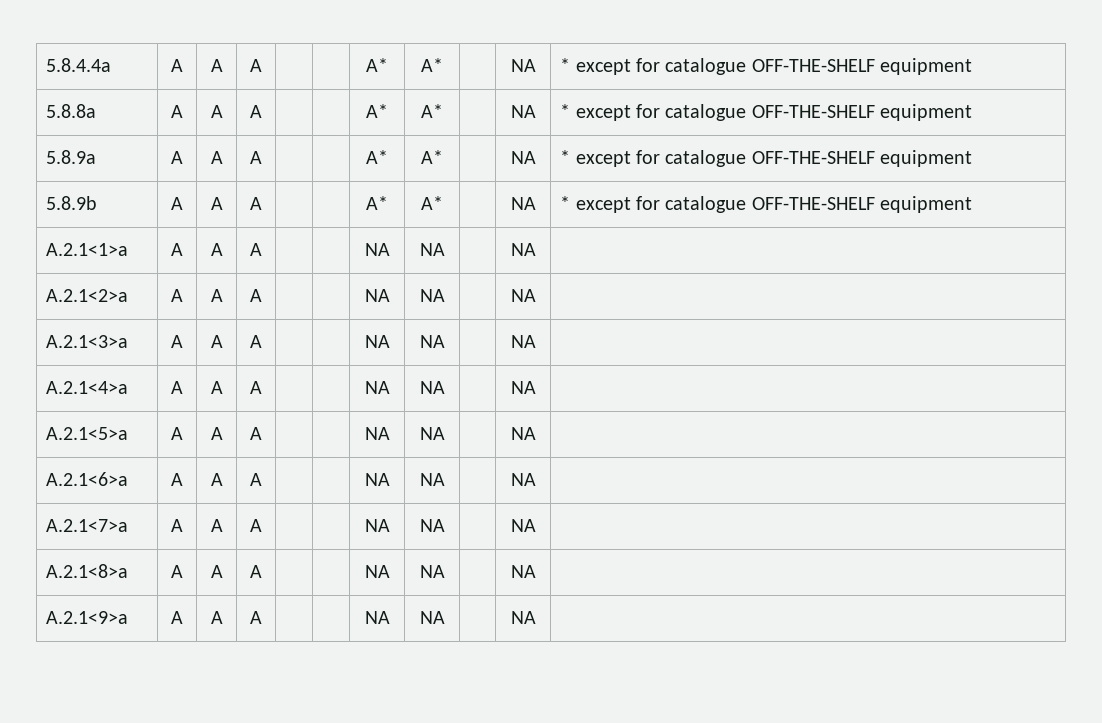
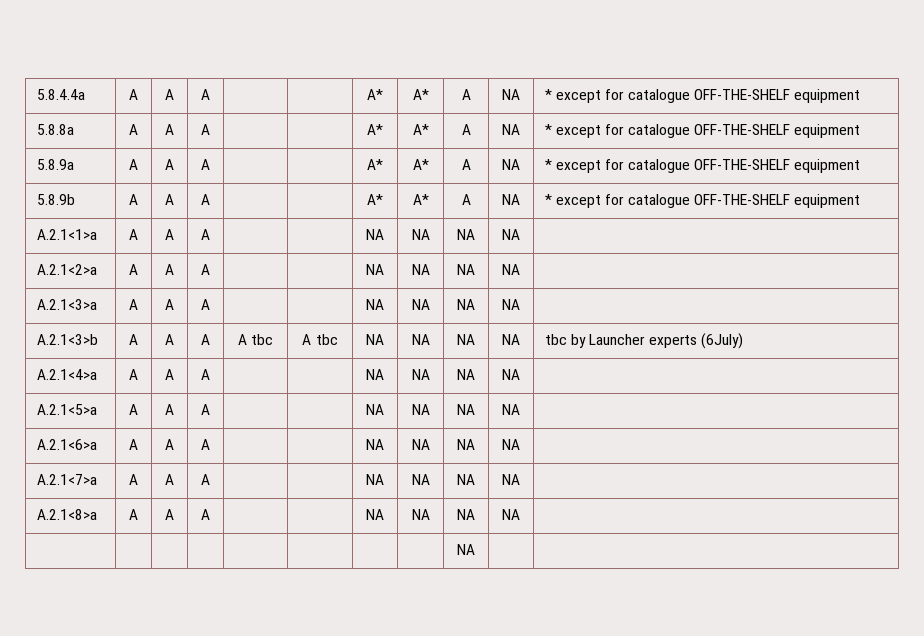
- 5.8.4.4a | A | A | A | | | A* | A* | | NA | * except for catalogue OFF-THE-SHELF equipment
+ 5.8.4.4a | A | A | A | | | A* | A* | A | NA | * except for catalogue OFF-THE-SHELF equipment
- 5.8.8a | A | A | A | | | A* | A* | | NA | * except for catalogue OFF-THE-SHELF equipment
+ 5.8.8a | A | A | A | | | A* | A* | A | NA | * except for catalogue OFF-THE-SHELF equipment
- 5.8.9a | A | A | A | | | A* | A* | | NA | * except for catalogue OFF-THE-SHELF equipment
+ 5.8.9a | A | A | A | | | A* | A* | A | NA | * except for catalogue OFF-THE-SHELF equipment
- 5.8.9b | A | A | A | | | A* | A* | | NA | * except for catalogue OFF-THE-SHELF equipment
+ 5.8.9b | A | A | A | | | A* | A* | A | NA | * except for catalogue OFF-THE-SHELF equipment
- A.2.1<1>a | A | A | A | | | NA | NA | | NA |
+ A.2.1<1>a | A | A | A | | | NA | NA | NA | NA |
- A.2.1<2>a | A | A | A | | | NA | NA | | NA |
+ A.2.1<2>a | A | A | A | | | NA | NA | NA | NA |
- A.2.1<3>a | A | A | A | | | NA | NA | | NA |
+ A.2.1<3>a | A | A | A | | | NA | NA | NA | NA |
+ A.2.1<3>b | A | A | A | A tbc | A tbc | NA | NA | NA | NA | tbc by Launcher experts (6July)
- A.2.1<4>a | A | A | A | | | NA | NA | | NA |
+ A.2.1<4>a | A | A | A | | | NA | NA | NA | NA |
- A.2.1<5>a | A | A | A | | | NA | NA | | NA |
+ A.2.1<5>a | A | A | A | | | NA | NA | NA | NA |
- A.2.1<6>a | A | A | A | | | NA | NA | | NA |
+ A.2.1<6>a | A | A | A | | | NA | NA | NA | NA |
- A.2.1<7>a | A | A | A | | | NA | NA | | NA |
+ A.2.1<7>a | A | A | A | | | NA | NA | NA | NA |
- A.2.1<8>a | A | A | A | | | NA | NA | | NA |
- A.2.1<9>a | A | A | A | | | NA | NA | | NA |
+ A.2.1<8>a | A | A | A | | | NA | NA | NA | NA |
+ | | | | | | | | NA | |

